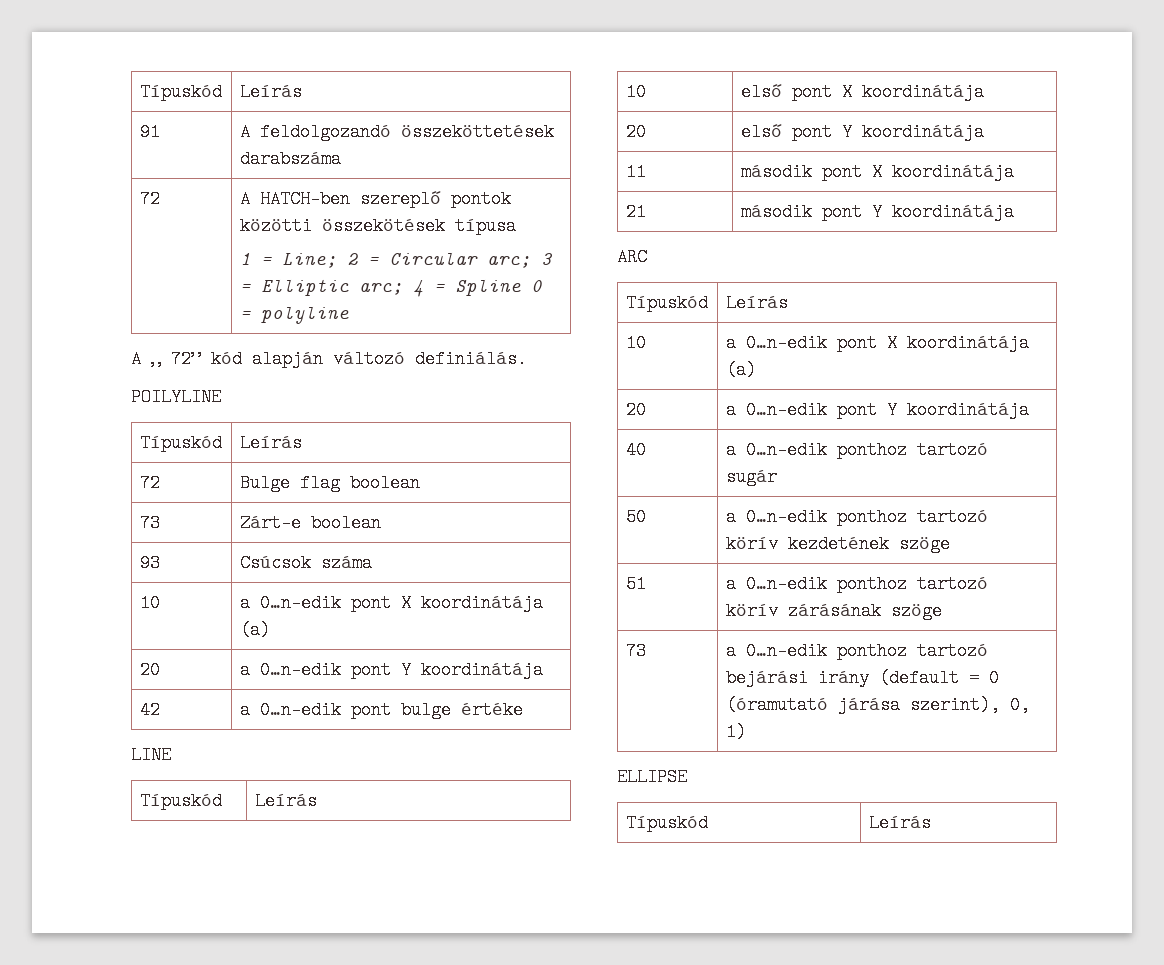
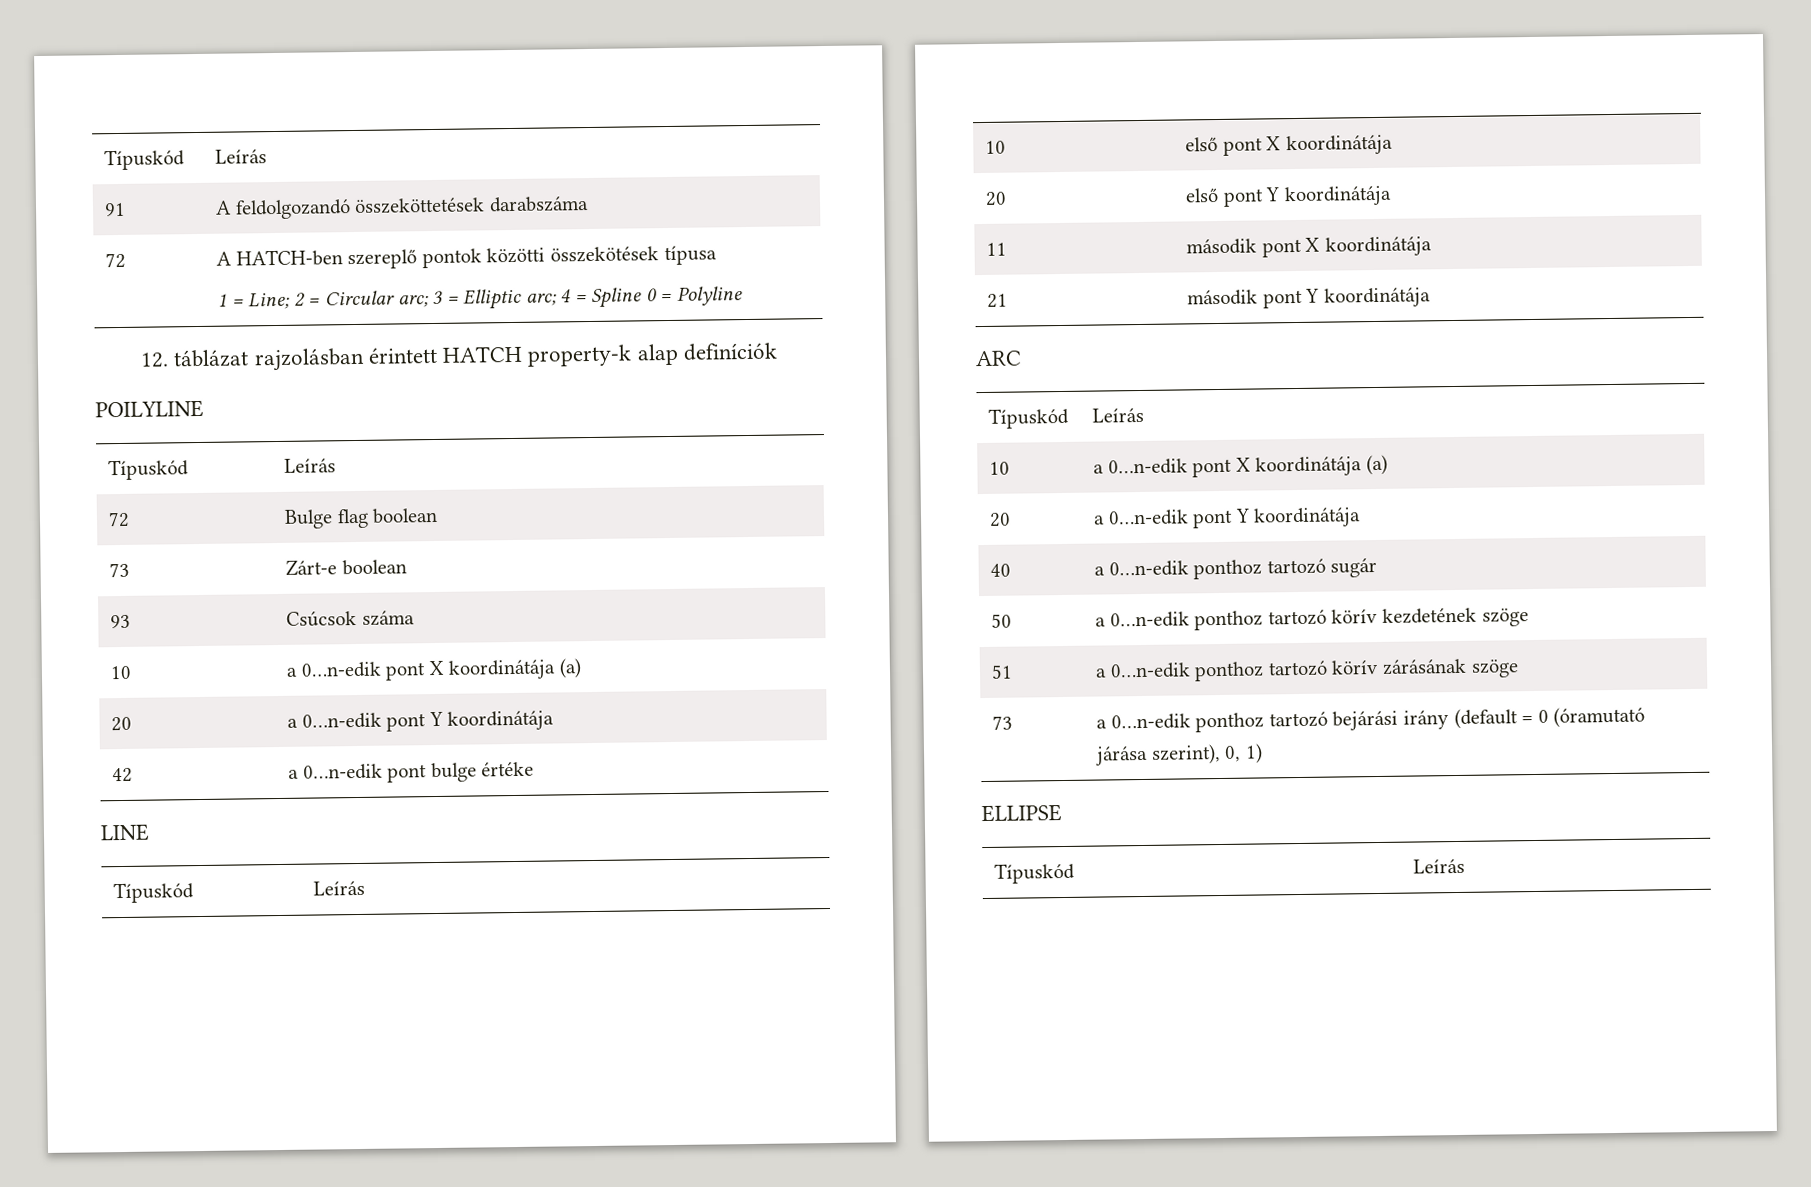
  72 | A HATCH-ben szereplő pontok közötti összekötések típusa
- 1 = Line; 2 = Circular arc; 3 = Elliptic arc; 4 = Spline 0 = polyline
- A „ 72” kód alapján változó definiálás.
+ 1 = Line; 2 = Circular arc; 3 = Elliptic arc; 4 = Spline 0 = Polyline
+ 12. táblázat rajzolásban érintett HATCH property-k alap definíciók

